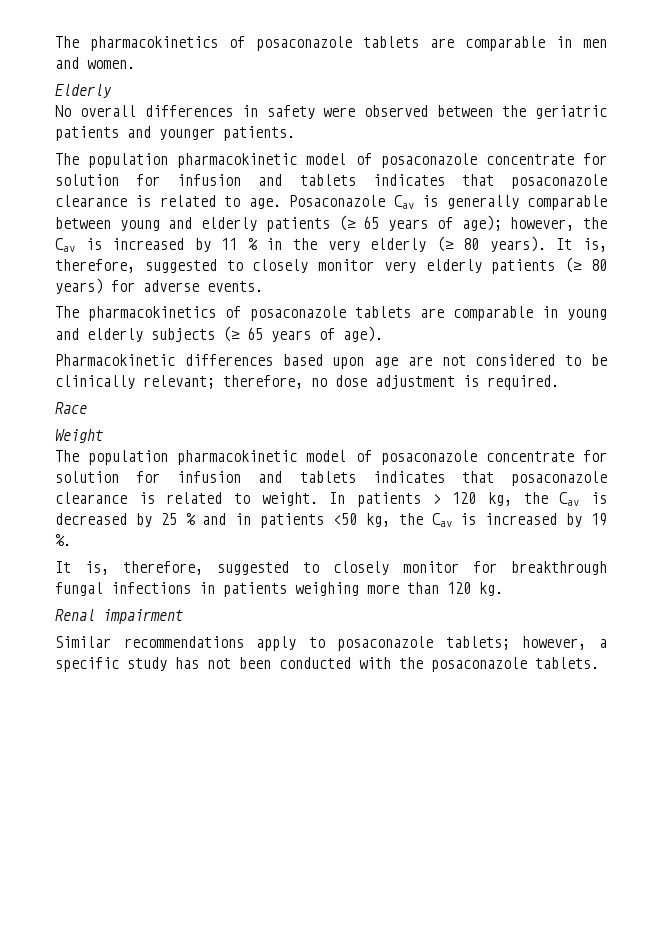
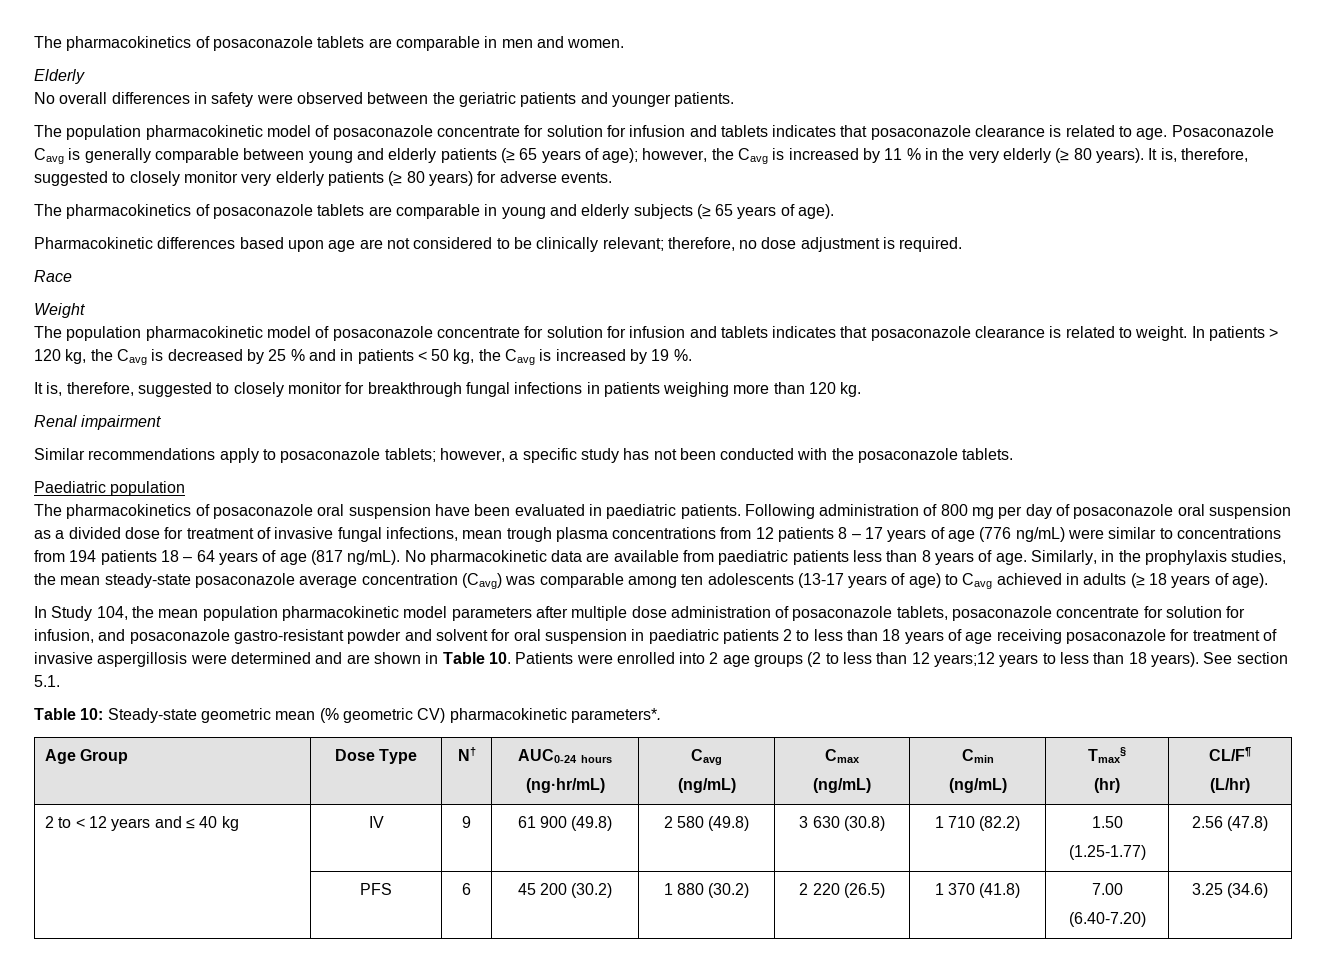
- Posaconazole Cav is generally comparable between young and elderly patients (≥ 65 years of age); however, the Cav is increased by 11 % in the very elderly (≥ 80 years).
+ Posaconazole Cavg is generally comparable between young and elderly patients (≥ 65 years of age); however, the Cavg is increased by 11 % in the very elderly (≥ 80 years).
- In patients > 120 kg, the Cav is decreased by 25 % and in patients <50 kg, the Cav is increased by 19 %.
+ In patients > 120 kg, the Cavg is decreased by 25 % and in patients < 50 kg, the Cavg is increased by 19 %.
+ Paediatric population
+ The pharmacokinetics of posaconazole oral suspension have been evaluated in paediatric patients. Following administration of 800 mg per day of posaconazole oral suspension as a divided dose for treatment of invasive fungal infections, mean trough plasma concentrations from 12 patients 8 – 17 years of age (776 ng/mL) were similar to concentrations from 194 patients 18 – 64 years of age (817 ng/mL). No pharmacokinetic data are available from paediatric patients less than 8 years of age. Similarly, in the prophylaxis studies, the mean steady-state posaconazole average concentration (Cavg) was comparable among ten adolescents (13-17 years of age) to Cavg achieved in adults (≥ 18 years of age).
+ In Study 104, the mean population pharmacokinetic model parameters after multiple dose administration of posaconazole tablets, posaconazole concentrate for solution for infusion, and posaconazole gastro-resistant powder and solvent for oral suspension in paediatric patients 2 to less than 18 years of age receiving posaconazole for treatment of invasive aspergillosis were determined and are shown in Table 10. Patients were enrolled into 2 age groups (2 to less than 12 years;12 years to less than 18 years). See section 5.1.
+ Table 10: Steady-state geometric mean (% geometric CV) pharmacokinetic parameters*.
+ Age Group | Dose Type | N† | AUC0-24 hours
+ (ng·hr/mL) | Cavg
+ (ng/mL) | Cmax
+ (ng/mL) | Cmin
+ (ng/mL) | Tmax§
+ (hr) | CL/F¶
+ (L/hr)
+ 2 to < 12 years and ≤ 40 kg | IV | 9 | 61 900 (49.8) | 2 580 (49.8) | 3 630 (30.8) | 1 710 (82.2) | 1.50
+ (1.25-1.77) | 2.56 (47.8)
+ | PFS | 6 | 45 200 (30.2) | 1 880 (30.2) | 2 220 (26.5) | 1 370 (41.8) | 7.00
+ (6.40-7.20) | 3.25 (34.6)

